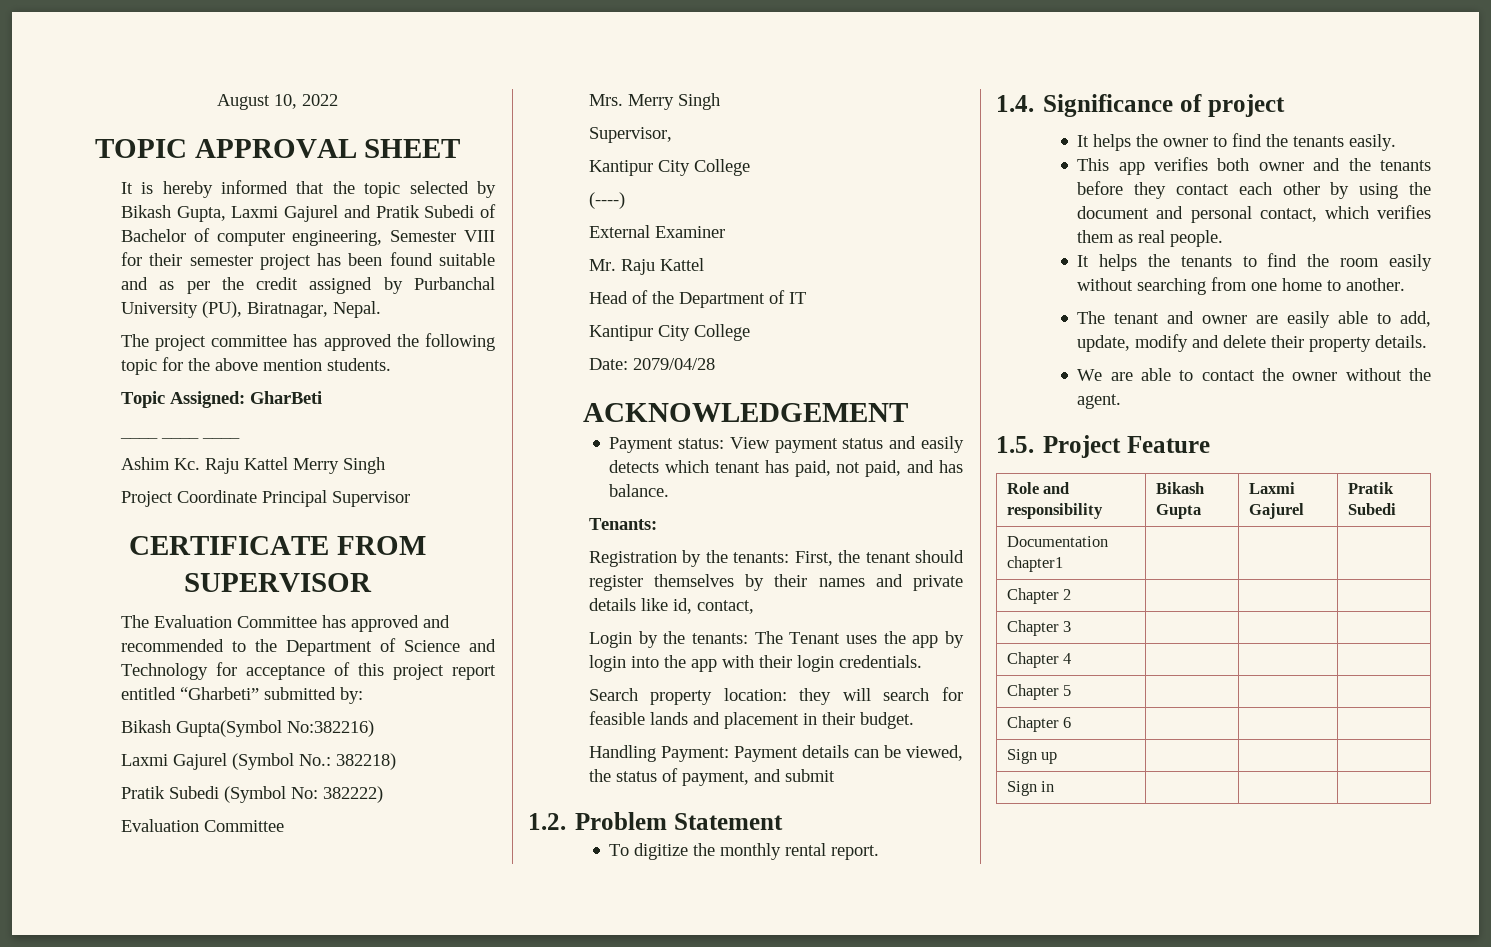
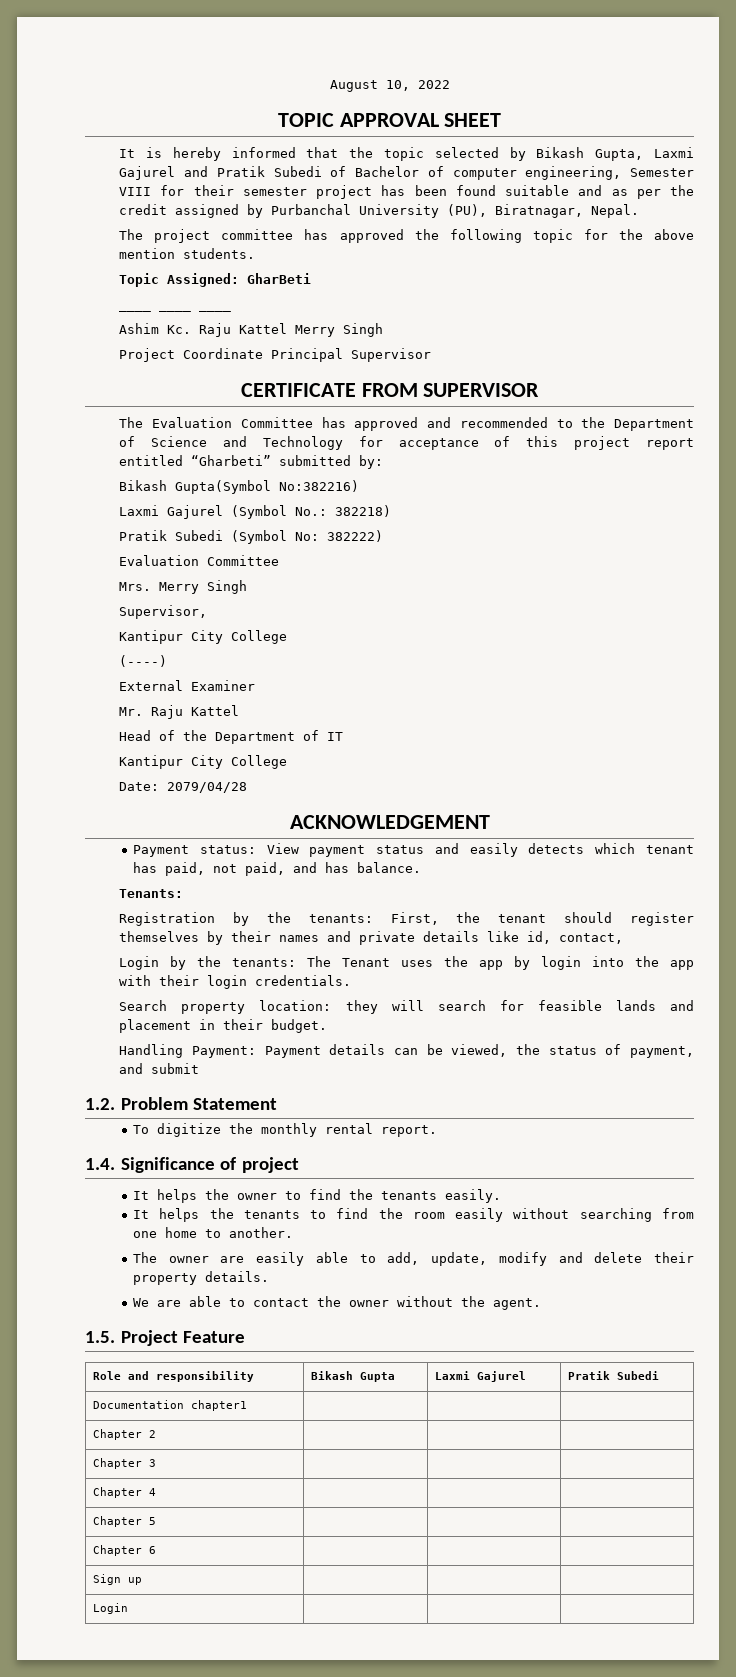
- This app verifies both owner and the tenants before they contact each other by using the document and personal contact, which verifies them as real people.
- The tenant and owner are easily able to add, update, modify and delete their property details.
+ The owner are easily able to add, update, modify and delete their property details.
- Sign in | | |
+ Login | | |

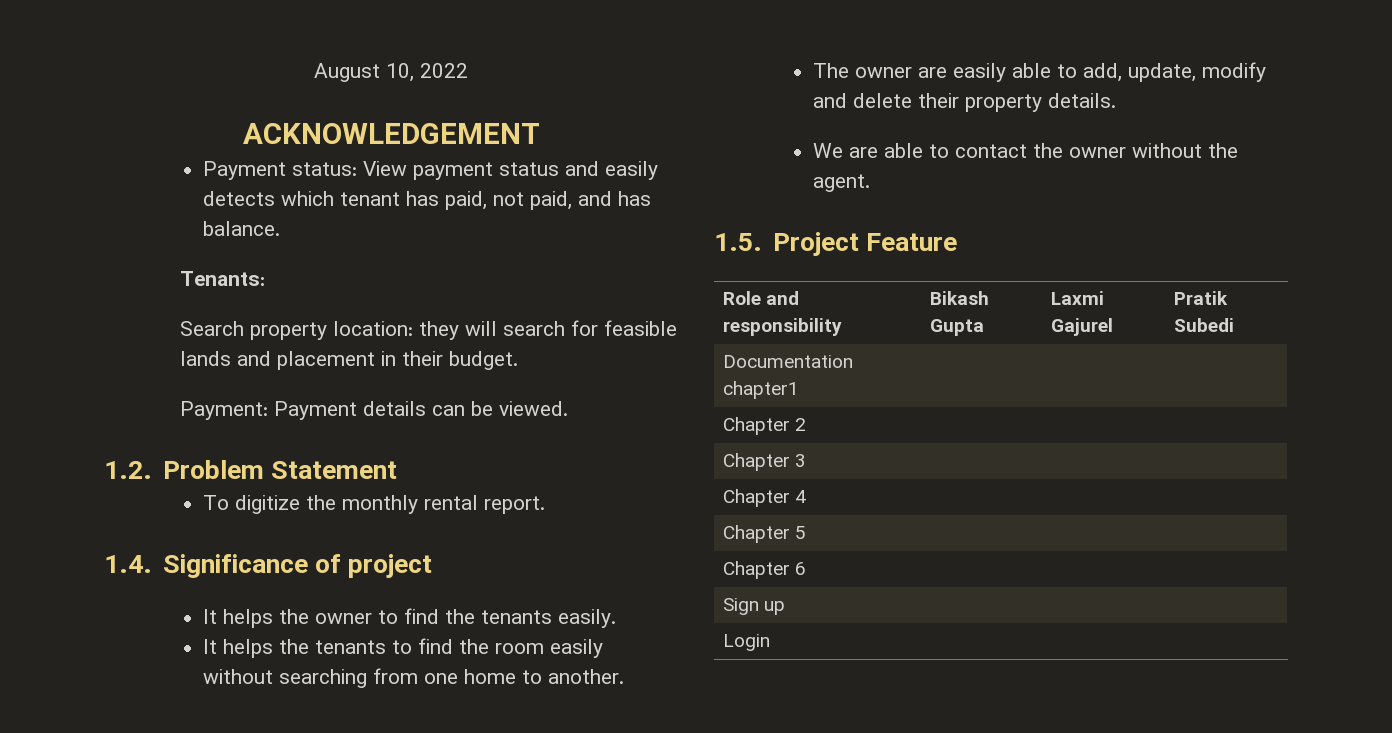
- TOPIC APPROVAL SHEET
- It is hereby informed that the topic selected by Bikash Gupta, Laxmi Gajurel and Pratik Subedi of Bachelor of computer engineering, Semester VIII for their semester project has been found suitable and as per the credit assigned by Purbanchal University (PU), Biratnagar, Nepal.
- The project committee has approved the following topic for the above mention students.
- Topic Assigned: GharBeti
- ____ ____ ____
- Ashim Kc. Raju Kattel Merry Singh
- Project Coordinate Principal Supervisor
- CERTIFICATE FROM SUPERVISOR
- The Evaluation Committee has approved and recommended to the Department of Science and Technology for acceptance of this project report entitled “Gharbeti” submitted by:
- Bikash Gupta(Symbol No:382216)
- Laxmi Gajurel (Symbol No.: 382218)
- Pratik Subedi (Symbol No: 382222)
- Evaluation Committee
- Mrs. Merry Singh
- Supervisor,
- Kantipur City College
- (----)
- External Examiner
- Mr. Raju Kattel
- Head of the Department of IT
- Kantipur City College
- Date: 2079/04/28
- Registration by the tenants: First, the tenant should register themselves by their names and private details like id, contact,
- Login by the tenants: The Tenant uses the app by login into the app with their login credentials.
- Handling Payment: Payment details can be viewed, the status of payment, and submit
+ Payment: Payment details can be viewed.

